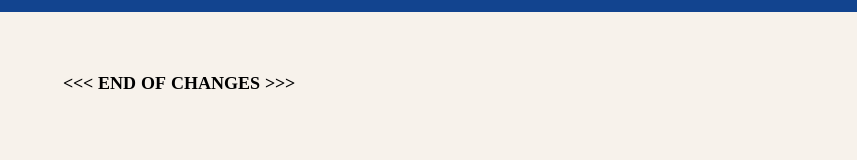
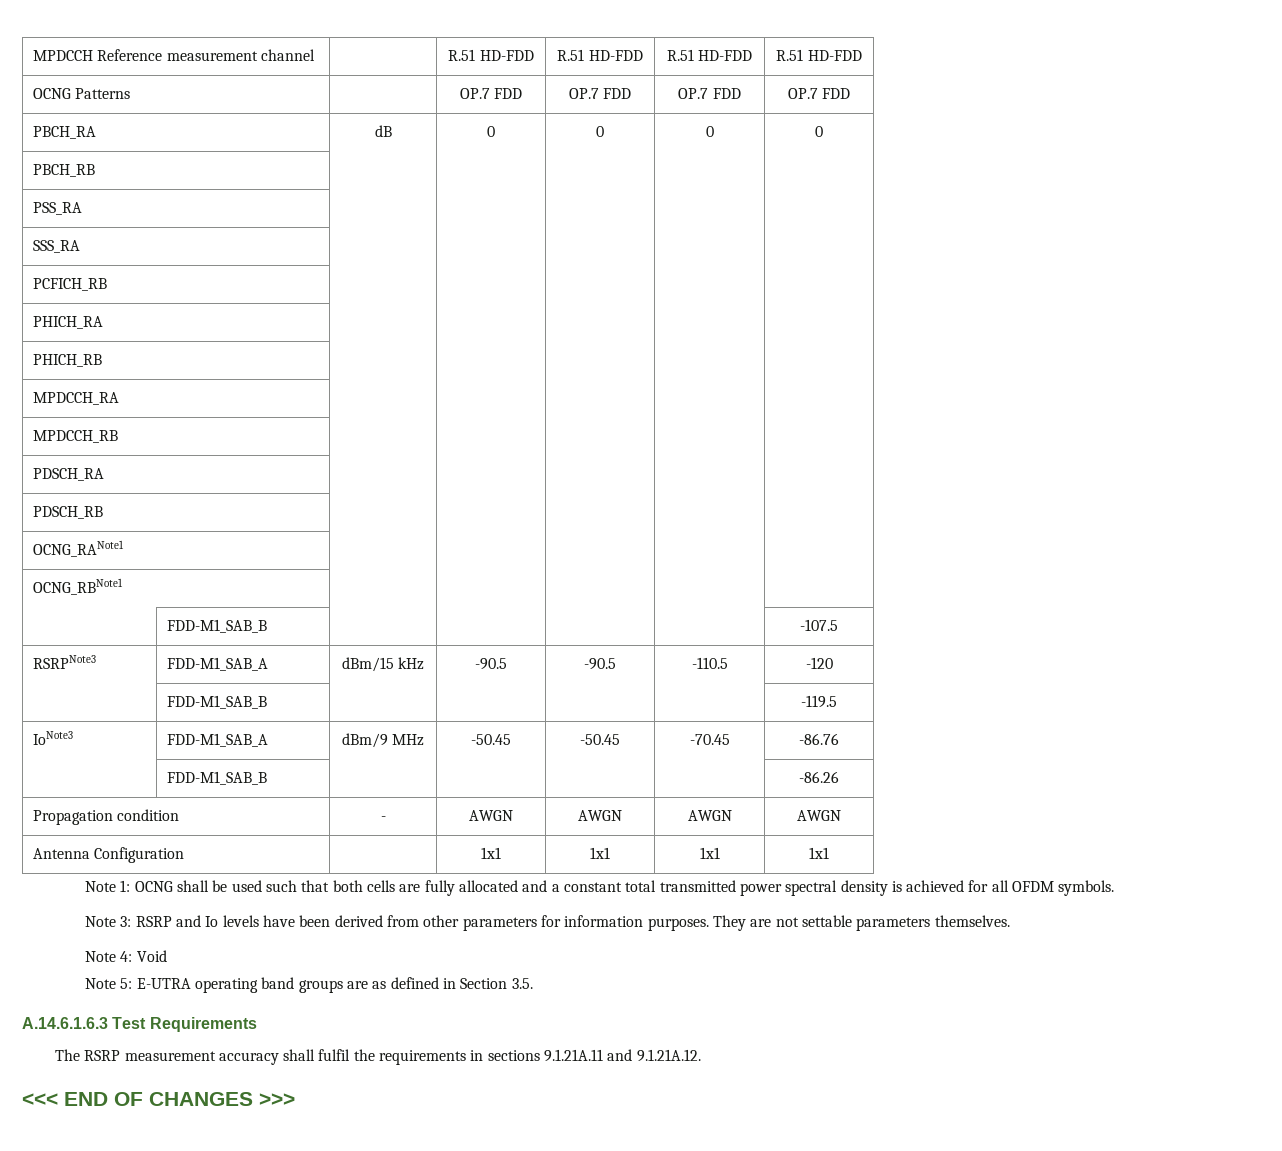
+ MPDCCH Reference measurement channel | | R.51 HD-FDD | R.51 HD-FDD | R.51 HD-FDD | R.51 HD-FDD
+ OCNG Patterns | | OP.7 FDD | OP.7 FDD | OP.7 FDD | OP.7 FDD
+ PBCH_RA | dB | 0 | 0 | 0 | 0
+ PBCH_RB | | | | |
+ PSS_RA | | | | |
+ SSS_RA | | | | |
+ PCFICH_RB | | | | |
+ PHICH_RA | | | | |
+ PHICH_RB | | | | |
+ MPDCCH_RA | | | | |
+ MPDCCH_RB | | | | |
+ PDSCH_RA | | | | |
+ PDSCH_RB | | | | |
+ OCNG_RANote1 | | | | |
+ OCNG_RBNote1 | | | | |
+ | FDD-M1_SAB_B | | | | | -107.5
+ RSRPNote3 | FDD-M1_SAB_A | dBm/15 kHz | -90.5 | -90.5 | -110.5 | -120
+ | FDD-M1_SAB_B | | | | | -119.5
+ IoNote3 | FDD-M1_SAB_A | dBm/9 MHz | -50.45 | -50.45 | -70.45 | -86.76
+ | FDD-M1_SAB_B | | | | | -86.26
+ Propagation condition | - | AWGN | AWGN | AWGN | AWGN
+ Antenna Configuration | | 1x1 | 1x1 | 1x1 | 1x1
+ Note 1: OCNG shall be used such that both cells are fully allocated and a constant total transmitted power spectral density is achieved for all OFDM symbols.
+ Note 3: RSRP and Io levels have been derived from other parameters for information purposes. They are not settable parameters themselves.
+ Note 4: Void
+ Note 5: E-UTRA operating band groups are as defined in Section 3.5.
+ A.14.6.1.6.3 Test Requirements
+ The RSRP measurement accuracy shall fulfil the requirements in sections 9.1.21A.11 and 9.1.21A.12.

